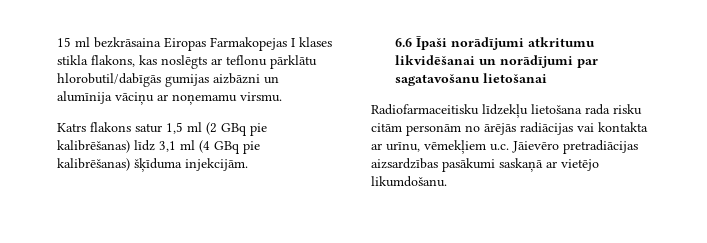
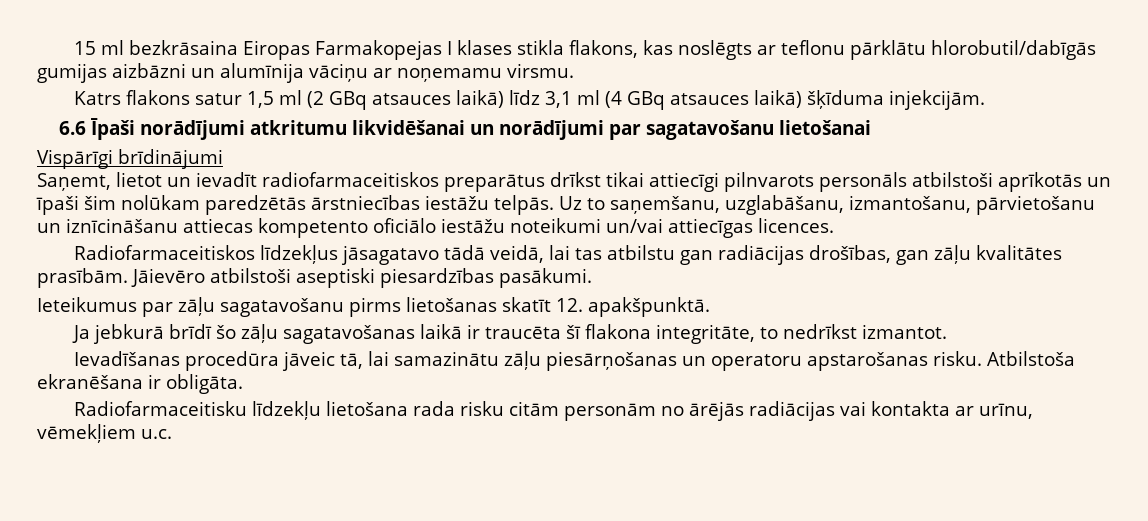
- Katrs flakons satur 1,5 ml (2 GBq pie kalibrēšanas) līdz 3,1 ml (4 GBq pie kalibrēšanas) šķīduma injekcijām.
+ Katrs flakons satur 1,5 ml (2 GBq atsauces laikā) līdz 3,1 ml (4 GBq atsauces laikā) šķīduma injekcijām.
+ Vispārīgi brīdinājumi
+ Saņemt, lietot un ievadīt radiofarmaceitiskos preparātus drīkst tikai attiecīgi pilnvarots personāls atbilstoši aprīkotās un īpaši šim nolūkam paredzētās ārstniecības iestāžu telpās. Uz to saņemšanu, uzglabāšanu, izmantošanu, pārvietošanu un iznīcināšanu attiecas kompetento oficiālo iestāžu noteikumi un/vai attiecīgas licences.
+ Radiofarmaceitiskos līdzekļus jāsagatavo tādā veidā, lai tas atbilstu gan radiācijas drošības, gan zāļu kvalitātes prasībām. Jāievēro atbilstoši aseptiski piesardzības pasākumi.
+ Ieteikumus par zāļu sagatavošanu pirms lietošanas skatīt 12. apakšpunktā.
+ Ja jebkurā brīdī šo zāļu sagatavošanas laikā ir traucēta šī flakona integritāte, to nedrīkst izmantot.
+ Ievadīšanas procedūra jāveic tā, lai samazinātu zāļu piesārņošanas un operatoru apstarošanas risku. Atbilstoša ekranēšana ir obligāta.
- Radiofarmaceitisku līdzekļu lietošana rada risku citām personām no ārējās radiācijas vai kontakta ar urīnu, vēmekļiem u.c. Jāievēro pretradiācijas aizsardzības pasākumi saskaņā ar vietējo likumdošanu.
+ Radiofarmaceitisku līdzekļu lietošana rada risku citām personām no ārējās radiācijas vai kontakta ar urīnu, vēmekļiem u.c.

